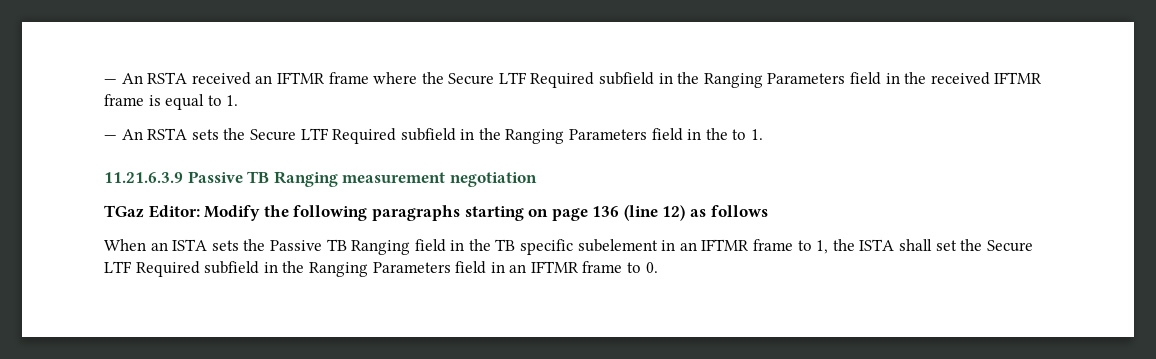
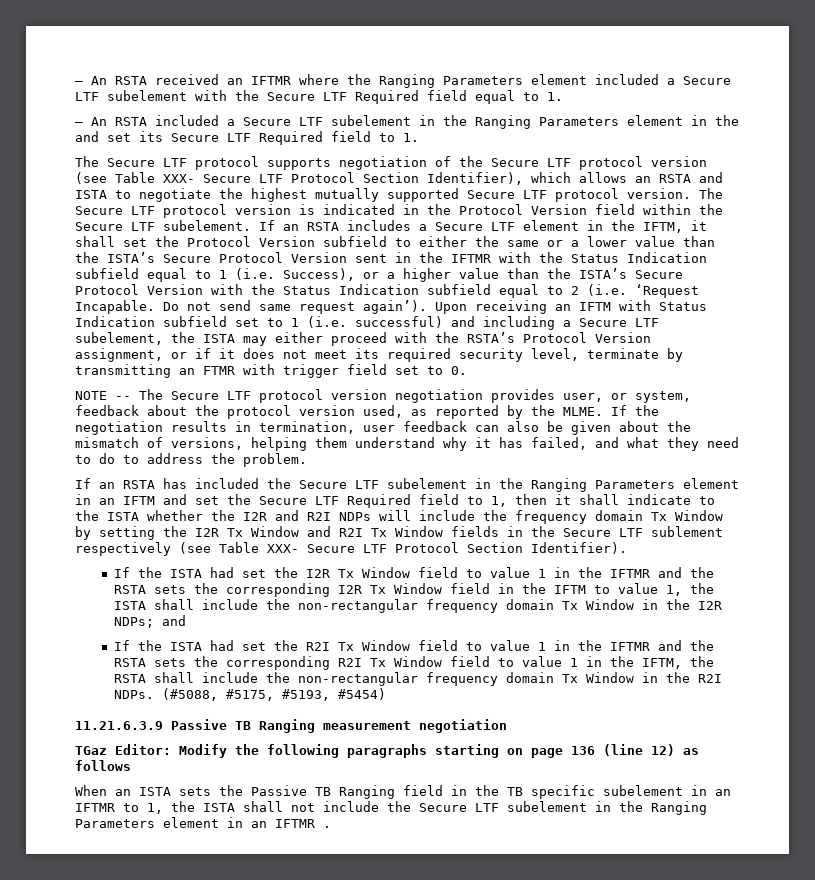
- — An RSTA received an IFTMR frame where the Secure LTF Required subfield in the Ranging Parameters field in the received IFTMR frame is equal to 1.
+ — An RSTA received an IFTMR where the Ranging Parameters element included a Secure LTF subelement with the Secure LTF Required field equal to 1.
- — An RSTA sets the Secure LTF Required subfield in the Ranging Parameters field in the to 1.
+ — An RSTA included a Secure LTF subelement in the Ranging Parameters element in the and set its Secure LTF Required field to 1.
+ The Secure LTF protocol supports negotiation of the Secure LTF protocol version (see Table XXX- Secure LTF Protocol Section Identifier), which allows an RSTA and ISTA to negotiate the highest mutually supported Secure LTF protocol version. The Secure LTF protocol version is indicated in the Protocol Version field within the Secure LTF subelement. If an RSTA includes a Secure LTF element in the IFTM, it shall set the Protocol Version subfield to either the same or a lower value than the ISTA’s Secure Protocol Version sent in the IFTMR with the Status Indication subfield equal to 1 (i.e. Success), or a higher value than the ISTA’s Secure Protocol Version with the Status Indication subfield equal to 2 (i.e. ‘Request Incapable. Do not send same request again’). Upon receiving an IFTM with Status Indication subfield set to 1 (i.e. successful) and including a Secure LTF subelement, the ISTA may either proceed with the RSTA’s Protocol Version assignment, or if it does not meet its required security level, terminate by transmitting an FTMR with trigger field set to 0.
+ NOTE -- The Secure LTF protocol version negotiation provides user, or system, feedback about the protocol version used, as reported by the MLME. If the negotiation results in termination, user feedback can also be given about the mismatch of versions, helping them understand why it has failed, and what they need to do to address the problem.
+ If an RSTA has included the Secure LTF subelement in the Ranging Parameters element in an IFTM and set the Secure LTF Required field to 1, then it shall indicate to the ISTA whether the I2R and R2I NDPs will include the frequency domain Tx Window by setting the I2R Tx Window and R2I Tx Window fields in the Secure LTF sublement respectively (see Table XXX- Secure LTF Protocol Section Identifier).
+ If the ISTA had set the I2R Tx Window field to value 1 in the IFTMR and the RSTA sets the corresponding I2R Tx Window field in the IFTM to value 1, the ISTA shall include the non-rectangular frequency domain Tx Window in the I2R NDPs; and
+ If the ISTA had set the R2I Tx Window field to value 1 in the IFTMR and the RSTA sets the corresponding R2I Tx Window field to value 1 in the IFTM, the RSTA shall include the non-rectangular frequency domain Tx Window in the R2I NDPs. (#5088, #5175, #5193, #5454)
- When an ISTA sets the Passive TB Ranging field in the TB specific subelement in an IFTMR frame to 1, the ISTA shall set the Secure LTF Required subfield in the Ranging Parameters field in an IFTMR frame to 0.
+ When an ISTA sets the Passive TB Ranging field in the TB specific subelement in an IFTMR to 1, the ISTA shall not include the Secure LTF subelement in the Ranging Parameters element in an IFTMR .

